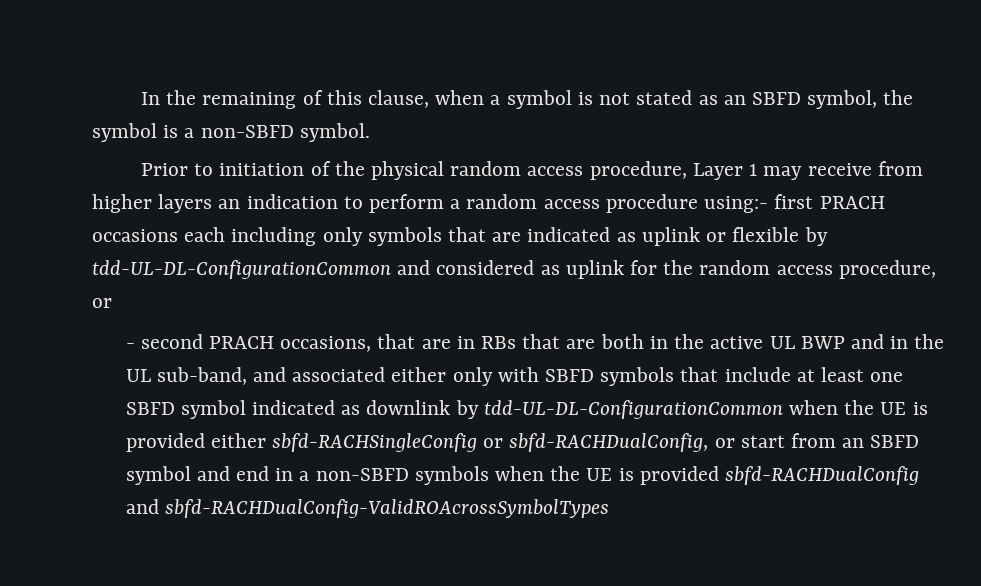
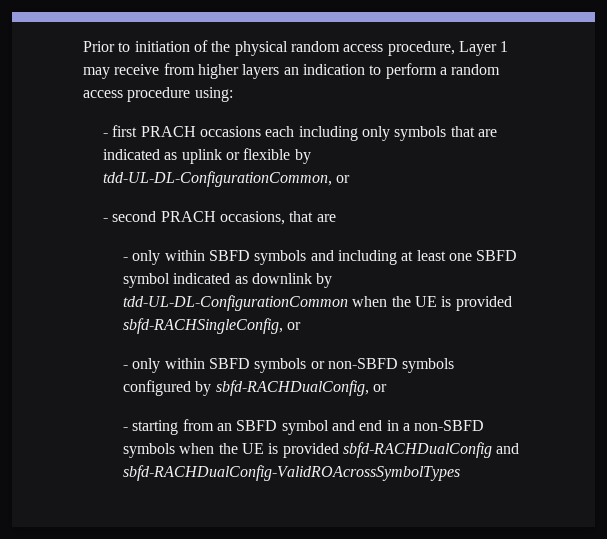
- In the remaining of this clause, when a symbol is not stated as an SBFD symbol, the symbol is a non-SBFD symbol.
- Prior to initiation of the physical random access procedure, Layer 1 may receive from higher layers an indication to perform a random access procedure using:- first PRACH occasions each including only symbols that are indicated as uplink or flexible by tdd-UL-DL-ConfigurationCommon and considered as uplink for the random access procedure, or
+ Prior to initiation of the physical random access procedure, Layer 1 may receive from higher layers an indication to perform a random access procedure using:
+ - first PRACH occasions each including only symbols that are indicated as uplink or flexible by tdd-UL-DL-ConfigurationCommon, or
- - second PRACH occasions, that are in RBs that are both in the active UL BWP and in the UL sub-band, and associated either only with SBFD symbols that include at least one SBFD symbol indicated as downlink by tdd-UL-DL-ConfigurationCommon when the UE is provided either sbfd-RACHSingleConfig or sbfd-RACHDualConfig, or start from an SBFD symbol and end in a non-SBFD symbols when the UE is provided sbfd-RACHDualConfig and sbfd-RACHDualConfig-ValidROAcrossSymbolTypes
+ - second PRACH occasions, that are
+ - only within SBFD symbols and including at least one SBFD symbol indicated as downlink by tdd-UL-DL-ConfigurationCommon when the UE is provided sbfd-RACHSingleConfig, or
+ - only within SBFD symbols or non-SBFD symbols configured by sbfd-RACHDualConfig, or
+ - starting from an SBFD symbol and end in a non-SBFD symbols when the UE is provided sbfd-RACHDualConfig and sbfd-RACHDualConfig-ValidROAcrossSymbolTypes

